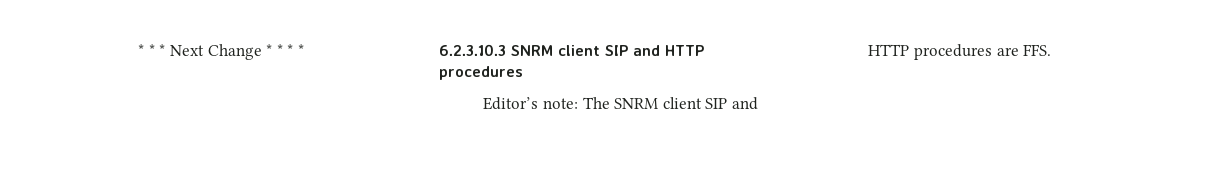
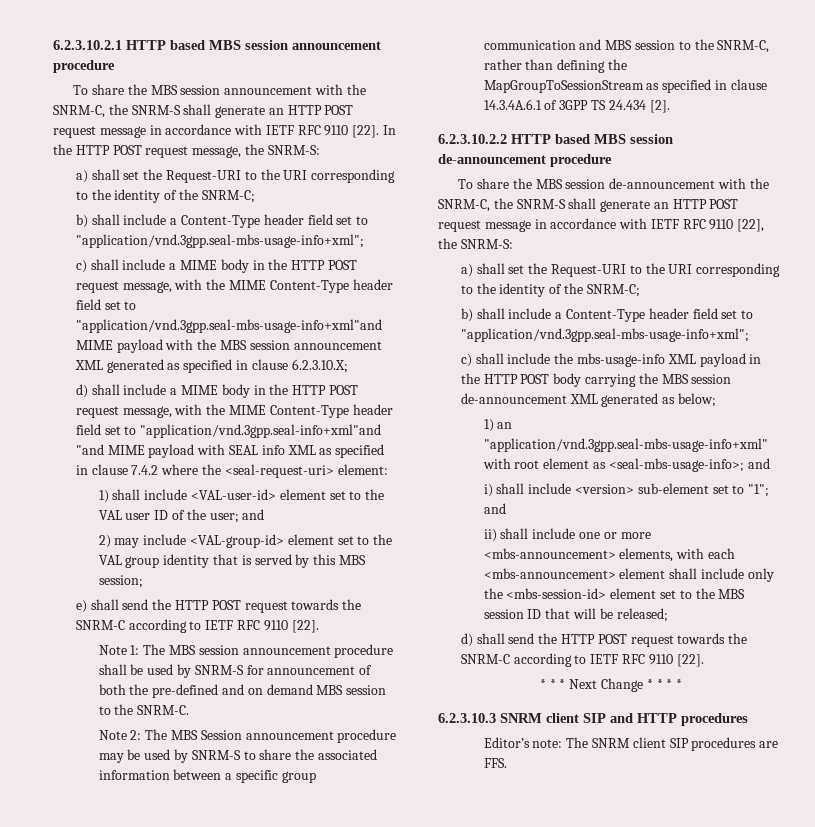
+ 6.2.3.10.2.1 HTTP based MBS session announcement procedure
+ To share the MBS session announcement with the SNRM-C, the SNRM-S shall generate an HTTP POST request message in accordance with IETF RFC 9110 [22]. In the HTTP POST request message, the SNRM-S:
+ a) shall set the Request-URI to the URI corresponding to the identity of the SNRM-C;
+ b) shall include a Content-Type header field set to "application/vnd.3gpp.seal-mbs-usage-info+xml";
+ c) shall include a MIME body in the HTTP POST request message, with the MIME Content-Type header field set to "application/vnd.3gpp.seal-mbs-usage-info+xml"and MIME payload with the MBS session announcement XML generated as specified in clause 6.2.3.10.X;
+ d) shall include a MIME body in the HTTP POST request message, with the MIME Content-Type header field set to "application/vnd.3gpp.seal-info+xml"and "and MIME payload with SEAL info XML as specified in clause 7.4.2 where the <seal-request-uri> element:
+ 1) shall include <VAL-user-id> element set to the VAL user ID of the user; and
+ 2) may include <VAL-group-id> element set to the VAL group identity that is served by this MBS session;
+ e) shall send the HTTP POST request towards the SNRM-C according to IETF RFC 9110 [22].
+ Note 1: The MBS session announcement procedure shall be used by SNRM-S for announcement of both the pre-defined and on demand MBS session to the SNRM-C.
+ Note 2: The MBS Session announcement procedure may be used by SNRM-S to share the associated information between a specific group communication and MBS session to the SNRM-C, rather than defining the MapGroupToSessionStream as specified in clause 14.3.4A.6.1 of 3GPP TS 24.434 [2].
+ 6.2.3.10.2.2 HTTP based MBS session de-announcement procedure
+ To share the MBS session de-announcement with the SNRM-C, the SNRM-S shall generate an HTTP POST request message in accordance with IETF RFC 9110 [22], the SNRM-S:
+ a) shall set the Request-URI to the URI corresponding to the identity of the SNRM-C;
+ b) shall include a Content-Type header field set to "application/vnd.3gpp.seal-mbs-usage-info+xml";
+ c) shall include the mbs-usage-info XML payload in the HTTP POST body carrying the MBS session de-announcement XML generated as below;
+ 1) an "application/vnd.3gpp.seal-mbs-usage-info+xml" with root element as <seal-mbs-usage-info>; and
+ i) shall include <version> sub-element set to "1"; and
+ ii) shall include one or more <mbs-announcement> elements, with each <mbs-announcement> element shall include only the <mbs-session-id> element set to the MBS session ID that will be released;
+ d) shall send the HTTP POST request towards the SNRM-C according to IETF RFC 9110 [22].
- Editor’s note: The SNRM client SIP and HTTP procedures are FFS.
+ Editor’s note: The SNRM client SIP procedures are FFS.

